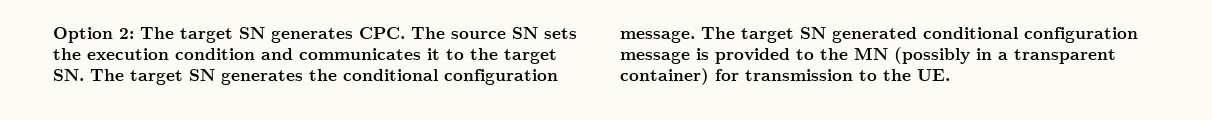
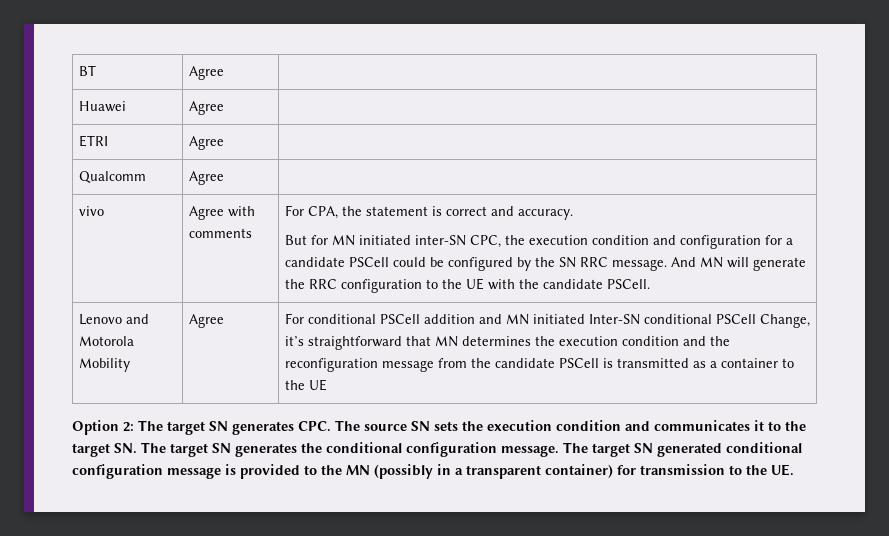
+ BT | Agree |
+ Huawei | Agree |
+ ETRI | Agree |
+ Qualcomm | Agree |
+ vivo | Agree with comments | For CPA, the statement is correct and accuracy.
+ But for MN initiated inter-SN CPC, the execution condition and configuration for a candidate PSCell could be configured by the SN RRC message. And MN will generate the RRC configuration to the UE with the candidate PSCell.
+ Lenovo and Motorola Mobility | Agree | For conditional PSCell addition and MN initiated Inter-SN conditional PSCell Change, it’s straightforward that MN determines the execution condition and the reconfiguration message from the candidate PSCell is transmitted as a container to the UE

